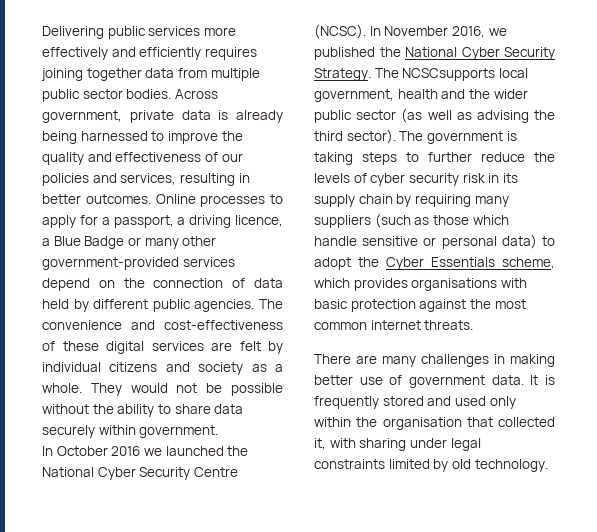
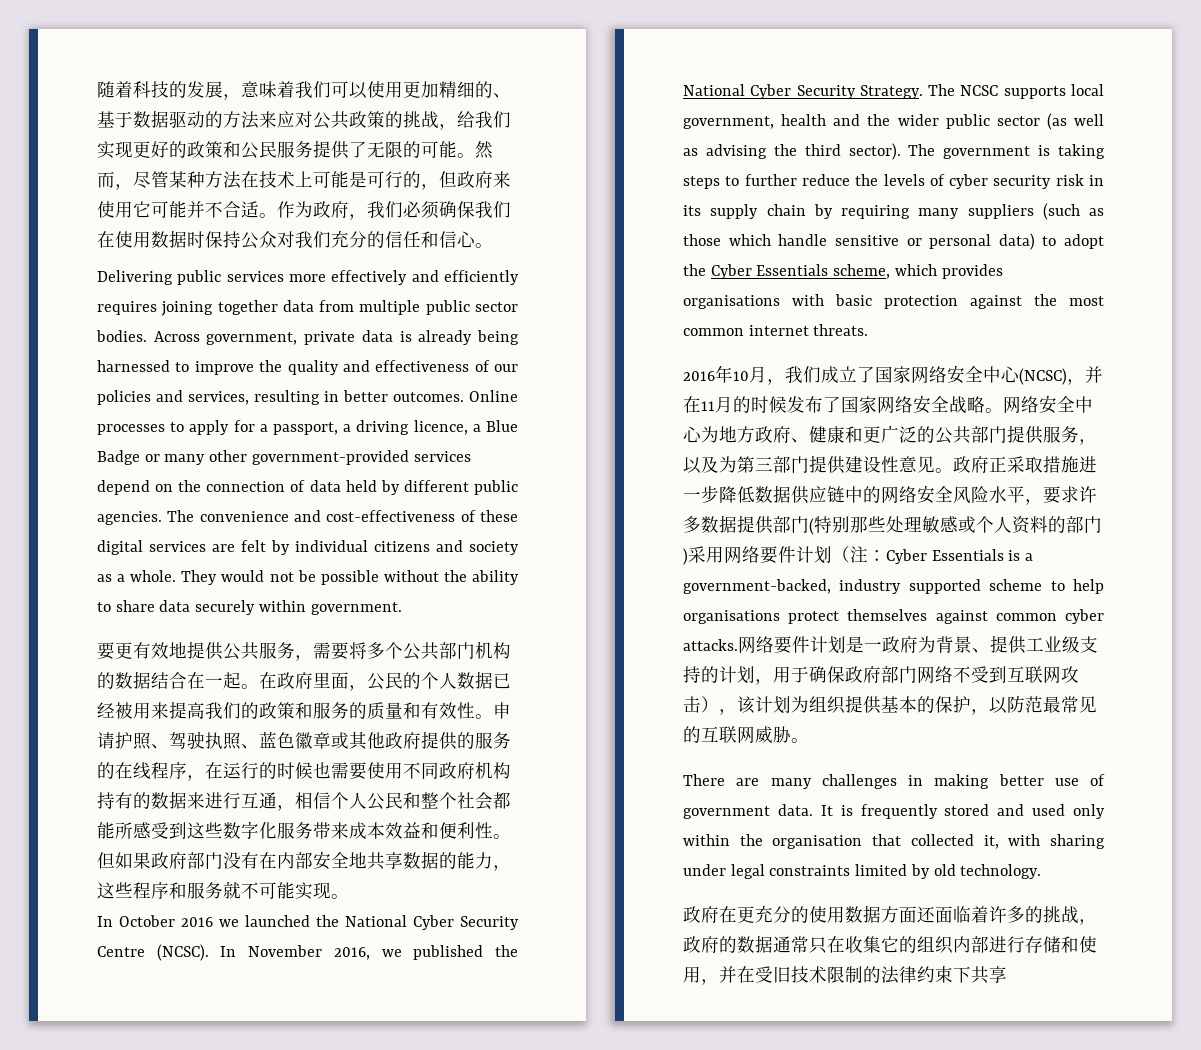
+ 随着科技的发展，意味着我们可以使用更加精细的、基于数据驱动的方法来应对公共政策的挑战，给我们实现更好的政策和公民服务提供了无限的可能。然而，尽管某种方法在技术上可能是可行的，但政府来使用它可能并不合适。作为政府，我们必须确保我们在使用数据时保持公众对我们充分的信任和信心。
+ 要更有效地提供公共服务，需要将多个公共部门机构的数据结合在一起。在政府里面，公民的个人数据已经被用来提高我们的政策和服务的质量和有效性。申请护照、驾驶执照、蓝色徽章或其他政府提供的服务的在线程序，在运行的时候也需要使用不同政府机构持有的数据来进行互通，相信个人公民和整个社会都能所感受到这些数字化服务带来成本效益和便利性。但如果政府部门没有在内部安全地共享数据的能力，这些程序和服务就不可能实现。
- The NCSCsupports local government, health and the wider public sector (as well as advising the third sector).
+ The NCSC supports local government, health and the wider public sector (as well as advising the third sector).
+ 2016年10月，我们成立了国家网络安全中心(NCSC)，并在11月的时候发布了国家网络安全战略。网络安全中心为地方政府、健康和更广泛的公共部门提供服务，以及为第三部门提供建设性意见。政府正采取措施进一步降低数据供应链中的网络安全风险水平，要求许多数据提供部门(特别那些处理敏感或个人资料的部门)采用网络要件计划（注：Cyber Essentials is a government-backed, industry supported scheme to help organisations protect themselves against common cyber attacks.网络要件计划是一政府为背景、提供工业级支持的计划，用于确保政府部门网络不受到互联网攻击），该计划为组织提供基本的保护，以防范最常见的互联网威胁。
+ 政府在更充分的使用数据方面还面临着许多的挑战，政府的数据通常只在收集它的组织内部进行存储和使用，并在受旧技术限制的法律约束下共享

